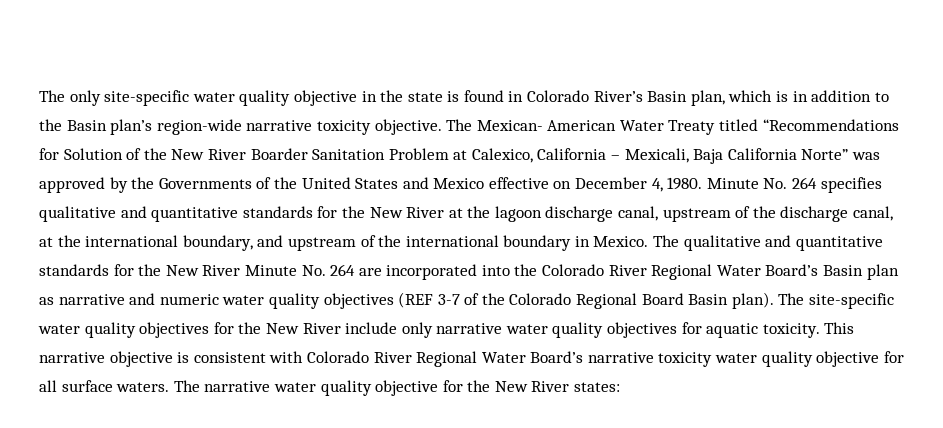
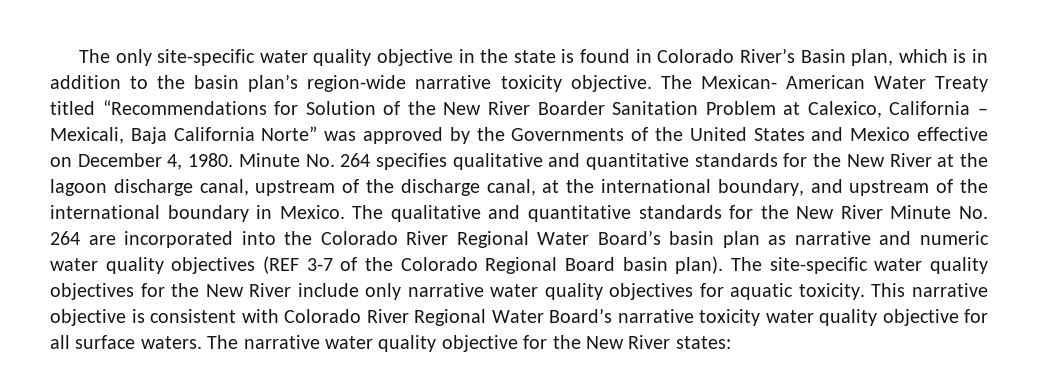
- The only site-specific water quality objective in the state is found in Colorado River’s Basin plan, which is in addition to the Basin plan’s region-wide narrative toxicity objective.
+ The only site-specific water quality objective in the state is found in Colorado River’s Basin plan, which is in addition to the basin plan’s region-wide narrative toxicity objective.
- The qualitative and quantitative standards for the New River Minute No. 264 are incorporated into the Colorado River Regional Water Board’s Basin plan as narrative and numeric water quality objectives (REF 3-7 of the Colorado Regional Board Basin plan).
+ The qualitative and quantitative standards for the New River Minute No. 264 are incorporated into the Colorado River Regional Water Board’s basin plan as narrative and numeric water quality objectives (REF 3-7 of the Colorado Regional Board basin plan).

